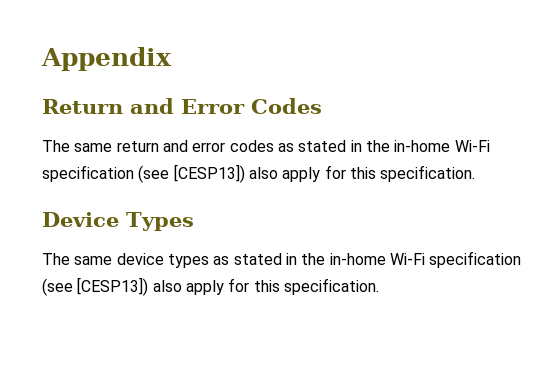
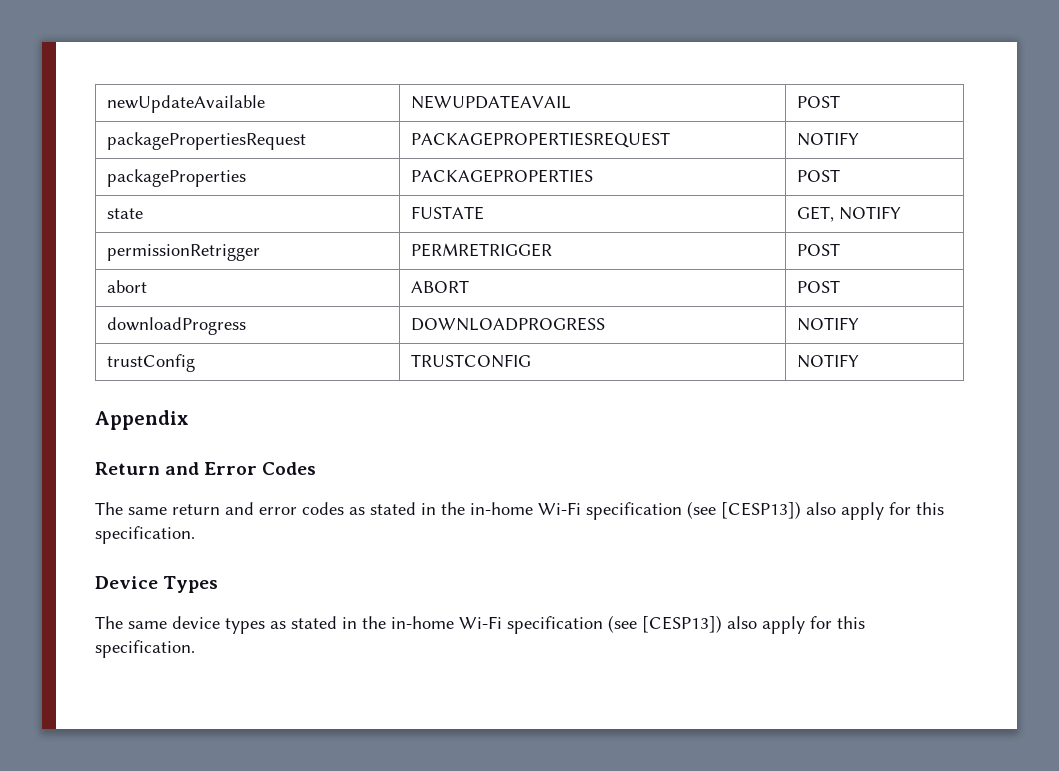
+ newUpdateAvailable | NEWUPDATEAVAIL | POST
+ packagePropertiesRequest | PACKAGEPROPERTIESREQUEST | NOTIFY
+ packageProperties | PACKAGEPROPERTIES | POST
+ state | FUSTATE | GET, NOTIFY
+ permissionRetrigger | PERMRETRIGGER | POST
+ abort | ABORT | POST
+ downloadProgress | DOWNLOADPROGRESS | NOTIFY
+ trustConfig | TRUSTCONFIG | NOTIFY

